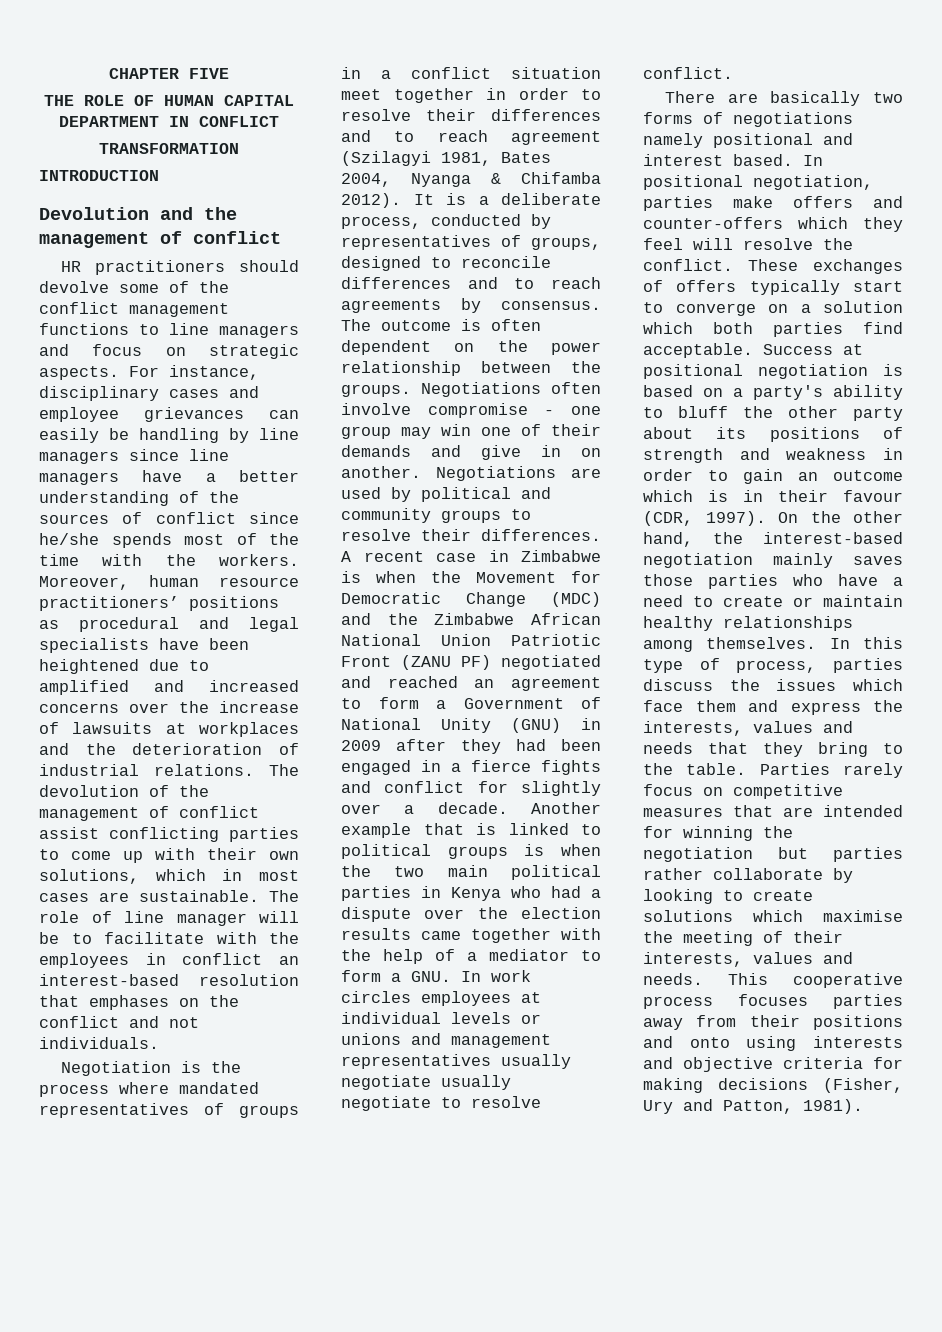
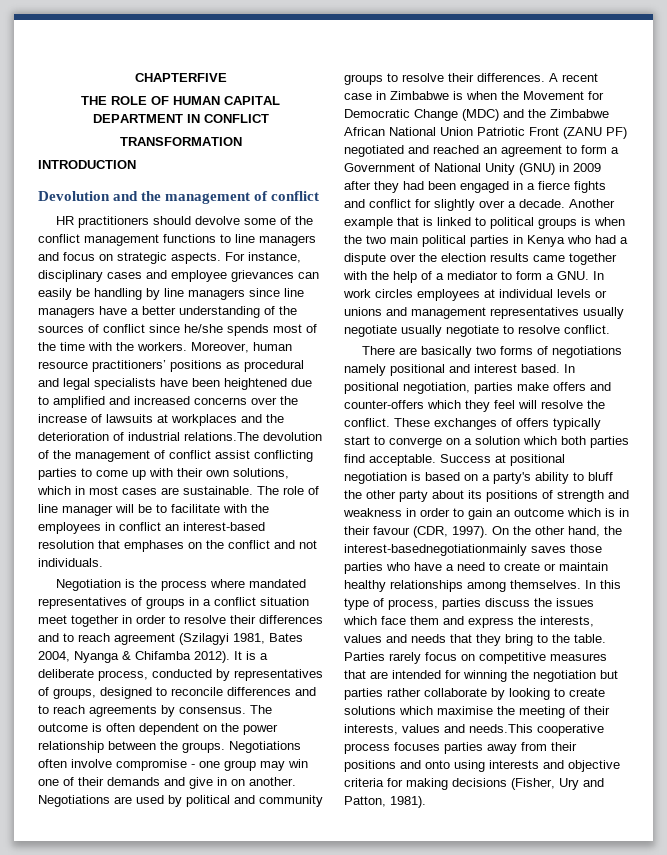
- CHAPTER FIVE
+ CHAPTERFIVE
- Moreover, human resource practitioners’ positions as procedural and legal specialists have been heightened due to amplified and increased concerns over the increase of lawsuits at workplaces and the deterioration of industrial relations. The devolution of the management of conflict assist conflicting parties to come up with their own solutions, which in most cases are sustainable.
+ Moreover, human resource practitioners’ positions as procedural and legal specialists have been heightened due to amplified and increased concerns over the increase of lawsuits at workplaces and the deterioration of industrial relations.The devolution of the management of conflict assist conflicting parties to come up with their own solutions, which in most cases are sustainable.
- On the other hand, the interest-based negotiation mainly saves those parties who have a need to create or maintain healthy relationships among themselves.
+ On the other hand, the interest-basednegotiationmainly saves those parties who have a need to create or maintain healthy relationships among themselves.
- Parties rarely focus on competitive measures that are intended for winning the negotiation but parties rather collaborate by looking to create solutions which maximise the meeting of their interests, values and needs. This cooperative process focuses parties away from their positions and onto using interests and objective criteria for making decisions (Fisher, Ury and Patton, 1981).
+ Parties rarely focus on competitive measures that are intended for winning the negotiation but parties rather collaborate by looking to create solutions which maximise the meeting of their interests, values and needs.This cooperative process focuses parties away from their positions and onto using interests and objective criteria for making decisions (Fisher, Ury and Patton, 1981).

